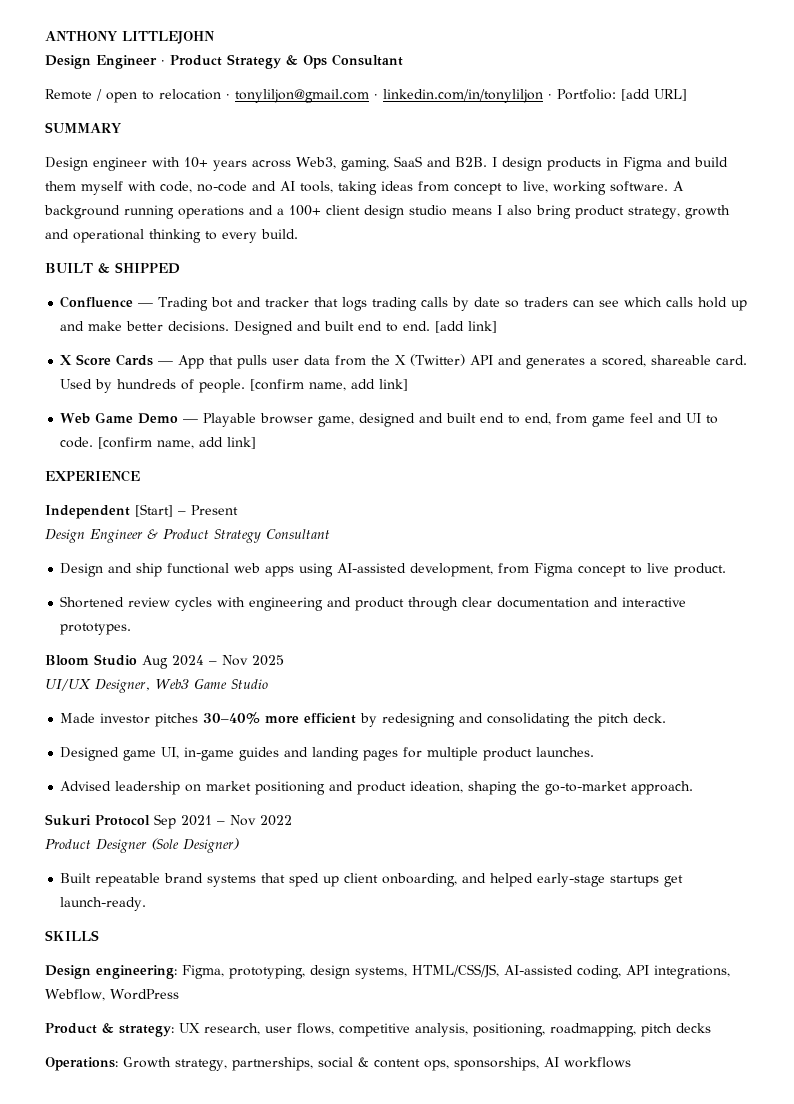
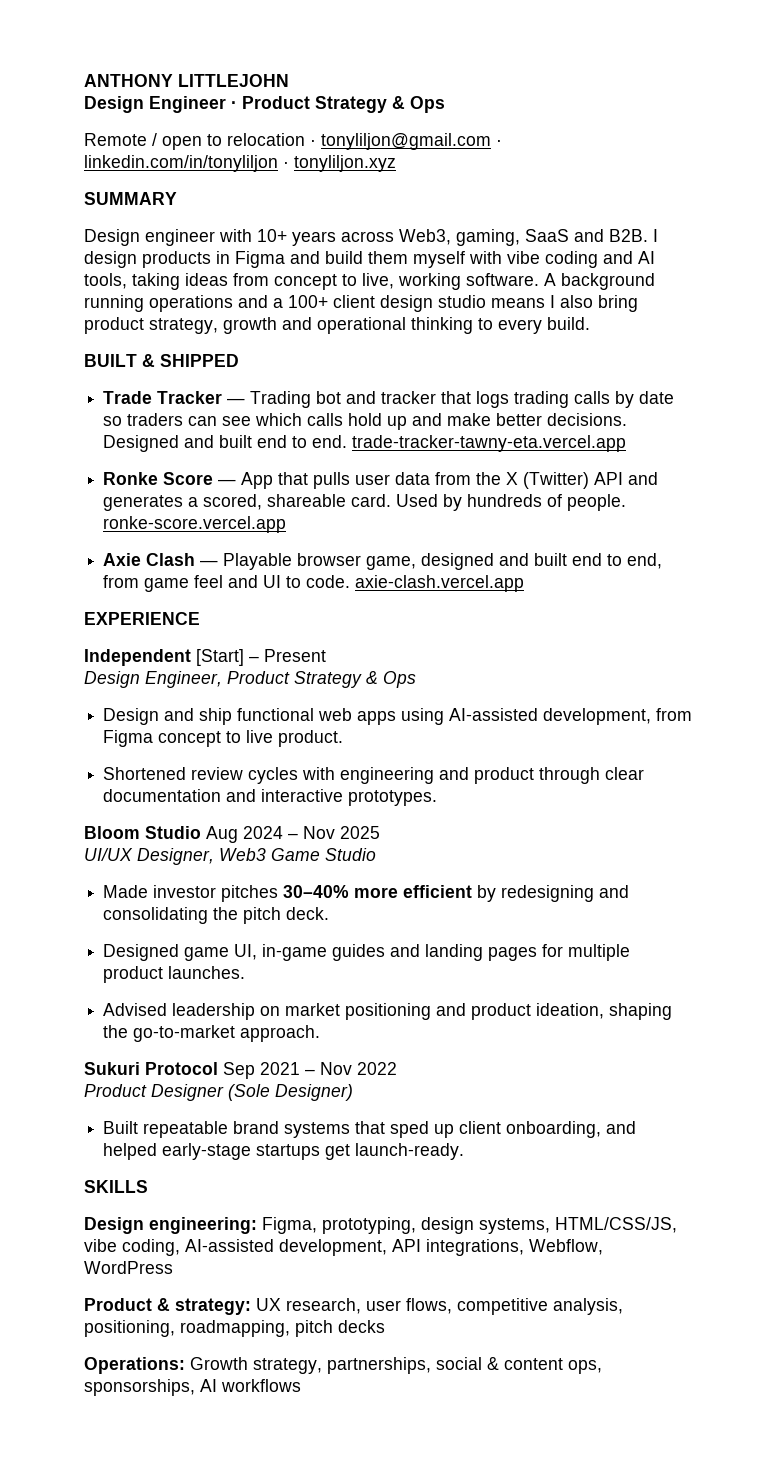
- Design Engineer · Product Strategy & Ops Consultant
+ Design Engineer · Product Strategy & Ops
- Remote / open to relocation · tonyliljon@gmail.com · linkedin.com/in/tonyliljon · Portfolio: [add URL]
+ Remote / open to relocation · tonyliljon@gmail.com · linkedin.com/in/tonyliljon · tonyliljon.xyz
- Design engineer with 10+ years across Web3, gaming, SaaS and B2B. I design products in Figma and build them myself with code, no-code and AI tools, taking ideas from concept to live, working software.
+ Design engineer with 10+ years across Web3, gaming, SaaS and B2B. I design products in Figma and build them myself with vibe coding and AI tools, taking ideas from concept to live, working software.
- Confluence — Trading bot and tracker that logs trading calls by date so traders can see which calls hold up and make better decisions.
+ Trade Tracker — Trading bot and tracker that logs trading calls by date so traders can see which calls hold up and make better decisions.
- Designed and built end to end. [add link]
- X Score Cards — App that pulls user data from the X (Twitter) API and generates a scored, shareable card.
+ Designed and built end to end. trade-tracker-tawny-eta.vercel.app
+ Ronke Score — App that pulls user data from the X (Twitter) API and generates a scored, shareable card.
- Used by hundreds of people. [confirm name, add link]
- Web Game Demo — Playable browser game, designed and built end to end, from game feel and UI to code. [confirm name, add link]
+ Used by hundreds of people. ronke-score.vercel.app
+ Axie Clash — Playable browser game, designed and built end to end, from game feel and UI to code. axie-clash.vercel.app
- Design Engineer & Product Strategy Consultant
+ Design Engineer, Product Strategy & Ops
- Design engineering: Figma, prototyping, design systems, HTML/CSS/JS, AI-assisted coding, API integrations, Webflow, WordPress
+ Design engineering: Figma, prototyping, design systems, HTML/CSS/JS, vibe coding, AI-assisted development, API integrations, Webflow, WordPress

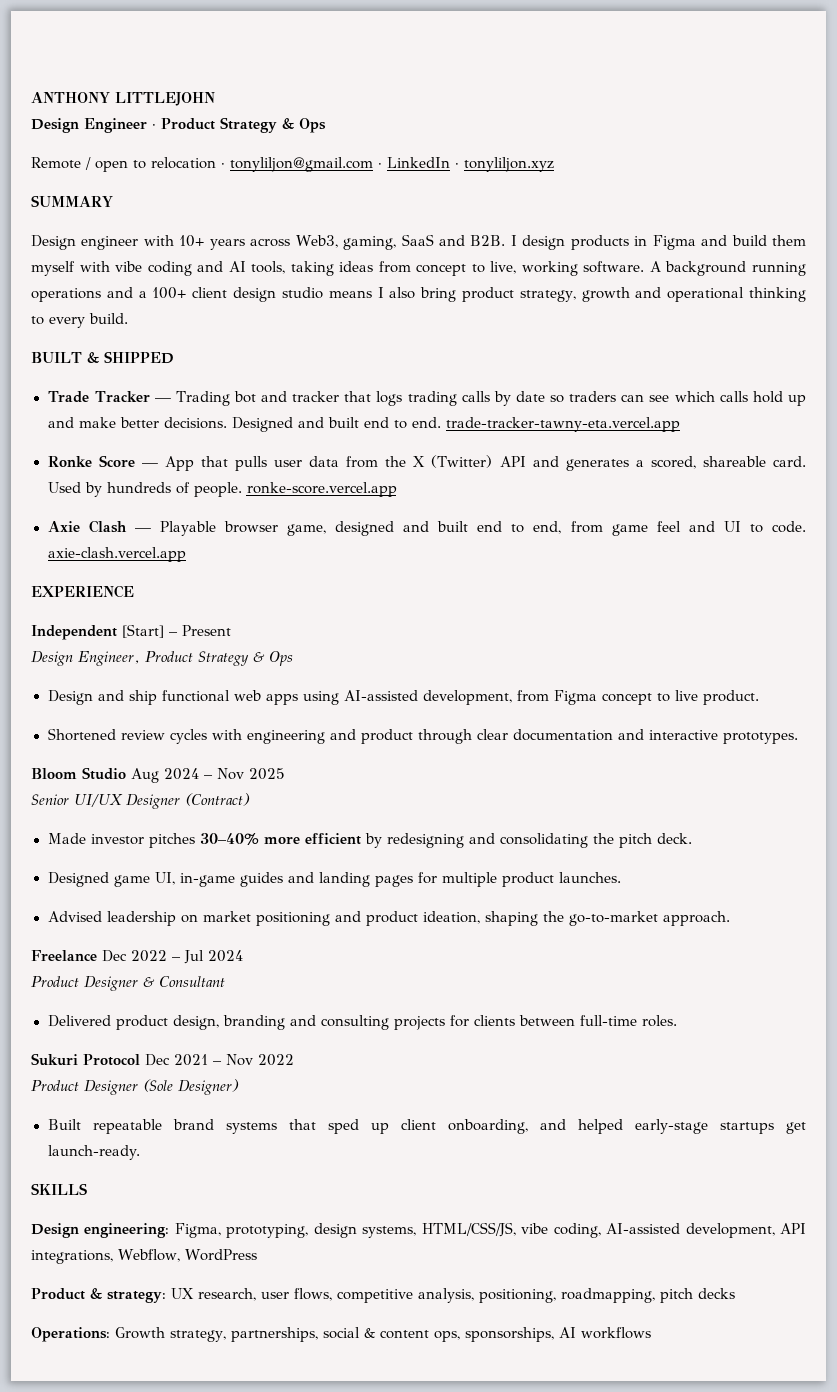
- Remote / open to relocation · tonyliljon@gmail.com · linkedin.com/in/tonyliljon · tonyliljon.xyz
+ Remote / open to relocation · tonyliljon@gmail.com · LinkedIn · tonyliljon.xyz
- UI/UX Designer, Web3 Game Studio
+ Senior UI/UX Designer (Contract)
+ Freelance Dec 2022 – Jul 2024
+ Product Designer & Consultant
+ Delivered product design, branding and consulting projects for clients between full-time roles.
- Sukuri Protocol Sep 2021 – Nov 2022
+ Sukuri Protocol Dec 2021 – Nov 2022

